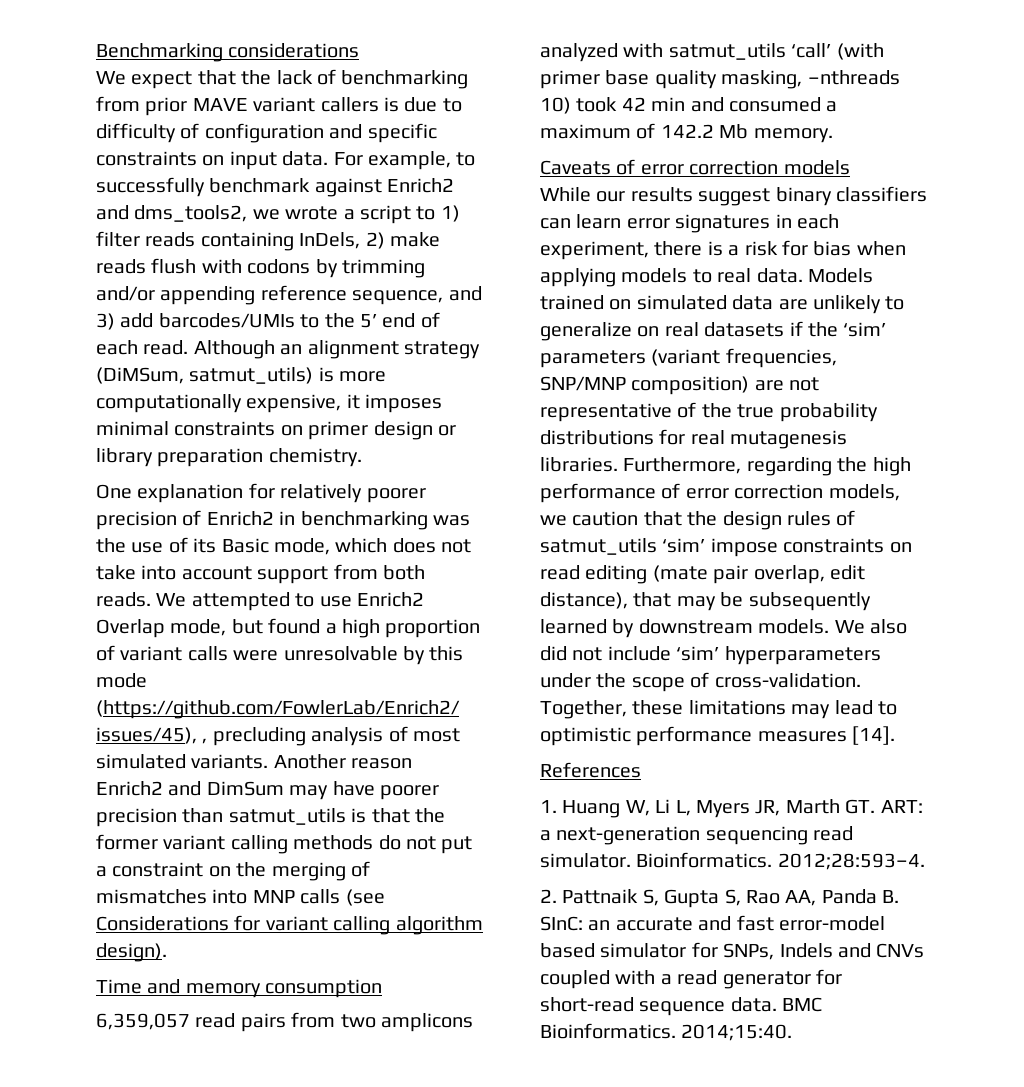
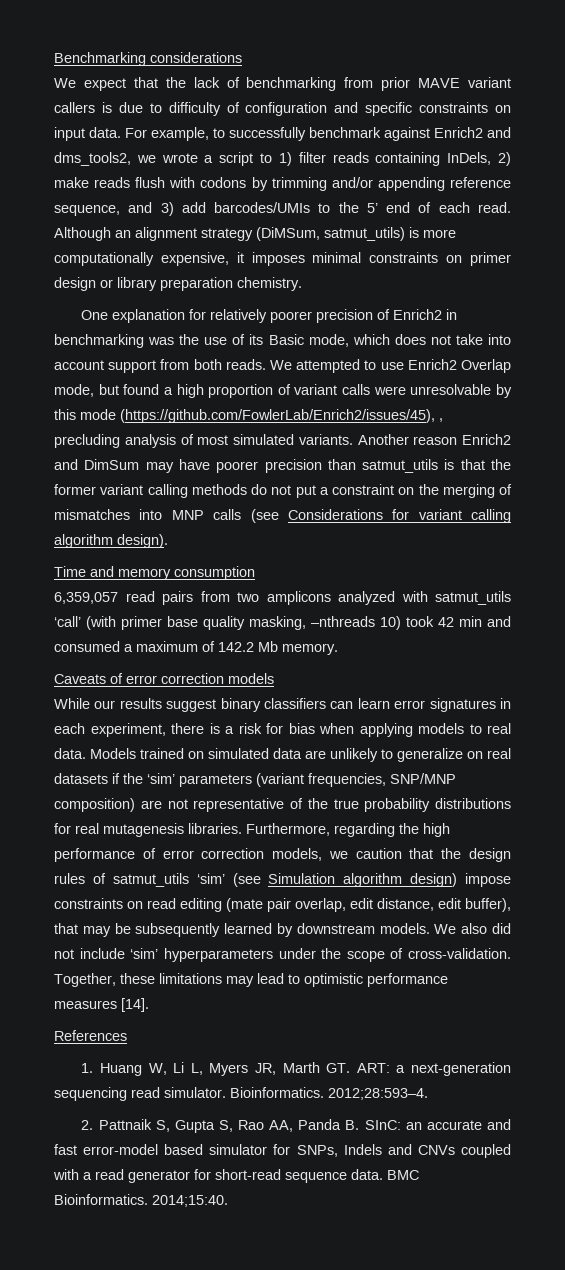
- Furthermore, regarding the high performance of error correction models, we caution that the design rules of satmut_utils ‘sim’ impose constraints on read editing (mate pair overlap, edit distance), that may be subsequently learned by downstream models.
+ Furthermore, regarding the high performance of error correction models, we caution that the design rules of satmut_utils ‘sim’ (see Simulation algorithm design) impose constraints on read editing (mate pair overlap, edit distance, edit buffer), that may be subsequently learned by downstream models.

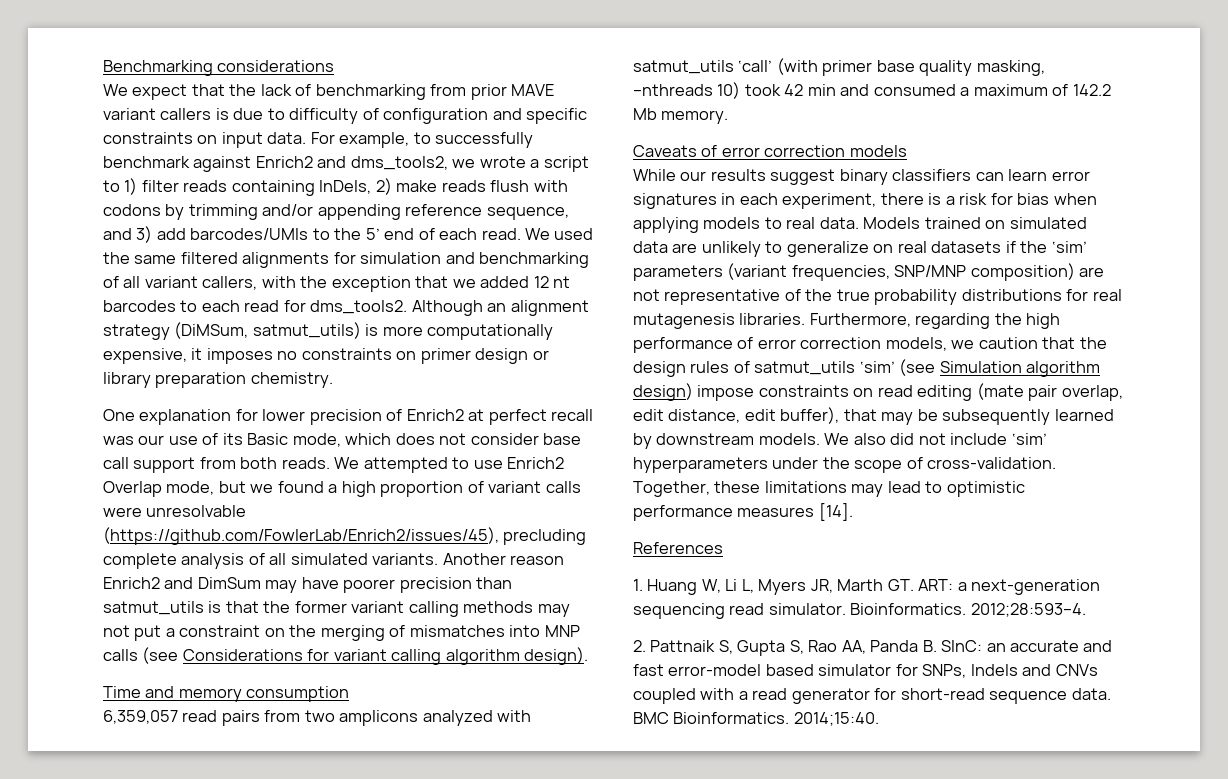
+ We used the same filtered alignments for simulation and benchmarking of all variant callers, with the exception that we added 12 nt barcodes to each read for dms_tools2.
- Although an alignment strategy (DiMSum, satmut_utils) is more computationally expensive, it imposes minimal constraints on primer design or library preparation chemistry.
+ Although an alignment strategy (DiMSum, satmut_utils) is more computationally expensive, it imposes no constraints on primer design or library preparation chemistry.
- One explanation for relatively poorer precision of Enrich2 in benchmarking was the use of its Basic mode, which does not take into account support from both reads.
+ One explanation for lower precision of Enrich2 at perfect recall was our use of its Basic mode, which does not consider base call support from both reads.
- We attempted to use Enrich2 Overlap mode, but found a high proportion of variant calls were unresolvable by this mode (https://github.com/FowlerLab/Enrich2/issues/45), , precluding analysis of most simulated variants.
+ We attempted to use Enrich2 Overlap mode, but we found a high proportion of variant calls were unresolvable (https://github.com/FowlerLab/Enrich2/issues/45), precluding complete analysis of all simulated variants.
- Another reason Enrich2 and DimSum may have poorer precision than satmut_utils is that the former variant calling methods do not put a constraint on the merging of mismatches into MNP calls (see Considerations for variant calling algorithm design).
+ Another reason Enrich2 and DimSum may have poorer precision than satmut_utils is that the former variant calling methods may not put a constraint on the merging of mismatches into MNP calls (see Considerations for variant calling algorithm design).

